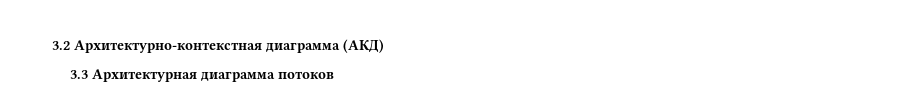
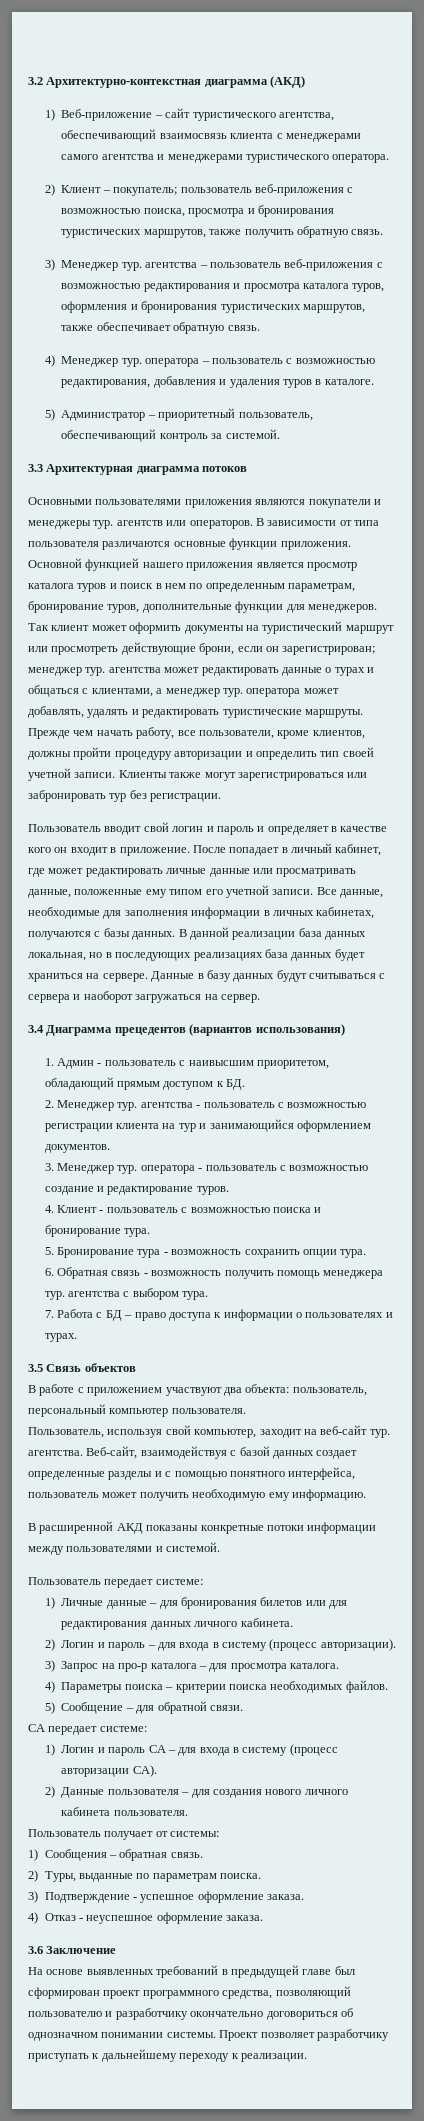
+ 1) Веб-приложение – сайт туристического агентства, обеспечивающий взаимосвязь клиента с менеджерами самого агентства и менеджерами туристического оператора.
+ 2) Клиент – покупатель; пользователь веб-приложения с возможностью поиска, просмотра и бронирования туристических маршрутов, также получить обратную связь.
+ 3) Менеджер тур. агентства – пользователь веб-приложения с возможностью редактирования и просмотра каталога туров, оформления и бронирования туристических маршрутов, также обеспечивает обратную связь.
+ 4) Менеджер тур. оператора – пользователь с возможностью редактирования, добавления и удаления туров в каталоге.
+ 5) Администратор – приоритетный пользователь, обеспечивающий контроль за системой.
  3.3 Архитектурная диаграмма потоков
+ Основными пользователями приложения являются покупатели и менеджеры тур. агентств или операторов. В зависимости от типа пользователя различаются основные функции приложения. Основной функцией нашего приложения является просмотр каталога туров и поиск в нем по определенным параметрам, бронирование туров, дополнительные функции для менеджеров. Так клиент может оформить документы на туристический маршрут или просмотреть действующие брони, если он зарегистрирован; менеджер тур. агентства может редактировать данные о турах и общаться с клиентами, а менеджер тур. оператора может добавлять, удалять и редактировать туристические маршруты. Прежде чем начать работу, все пользователи, кроме клиентов, должны пройти процедуру авторизации и определить тип своей учетной записи. Клиенты также могут зарегистрироваться или забронировать тур без регистрации.
+ Пользователь вводит свой логин и пароль и определяет в качестве кого он входит в приложение. После попадает в личный кабинет, где может редактировать личные данные или просматривать данные, положенные ему типом его учетной записи. Все данные, необходимые для заполнения информации в личных кабинетах, получаются с базы данных. В данной реализации база данных локальная, но в последующих реализациях база данных будет храниться на сервере. Данные в базу данных будут считываться с сервера и наоборот загружаться на сервер.
+ 3.4 Диаграмма прецедентов (вариантов использования)
+ 1. Админ - пользователь с наивысшим приоритетом, обладающий прямым доступом к БД.
+ 2. Менеджер тур. агентства - пользователь с возможностью регистрации клиента на тур и занимающийся оформлением документов.
+ 3. Менеджер тур. оператора - пользователь с возможностью создание и редактирование туров.
+ 4. Клиент - пользователь с возможностью поиска и бронирование тура.
+ 5. Бронирование тура - возможность сохранить опции тура.
+ 6. Обратная связь - возможность получить помощь менеджера тур. агентства с выбором тура.
+ 7. Работа с БД – право доступа к информации о пользователях и турах.
+ 3.5 Связь объектов
+ В работе с приложением участвуют два объекта: пользователь, персональный компьютер пользователя.
+ Пользователь, используя свой компьютер, заходит на веб-сайт тур. агентства. Веб-сайт, взаимодействуя с базой данных создает определенные разделы и с помощью понятного интерфейса, пользователь может получить необходимую ему информацию.
+ В расширенной АКД показаны конкретные потоки информации между пользователями и системой.
+ Пользователь передает системе:
+ 1) Личные данные – для бронирования билетов или для редактирования данных личного кабинета.
+ 2) Логин и пароль – для входа в систему (процесс авторизации).
+ 3) Запрос на про-р каталога – для просмотра каталога.
+ 4) Параметры поиска – критерии поиска необходимых файлов.
+ 5) Сообщение – для обратной связи.
+ СА передает системе:
+ 1) Логин и пароль СА – для входа в систему (процесс авторизации СА).
+ 2) Данные пользователя – для создания нового личного кабинета пользователя.
+ Пользователь получает от системы:
+ 1) Сообщения – обратная связь.
+ 2) Туры, выданные по параметрам поиска.
+ 3) Подтверждение - успешное оформление заказа.
+ 4) Отказ - неуспешное оформление заказа.
+ 3.6 Заключение
+ На основе выявленных требований в предыдущей главе был сформирован проект программного средства, позволяющий пользователю и разработчику окончательно договориться об однозначном понимании системы. Проект позволяет разработчику приступать к дальнейшему переходу к реализации.

